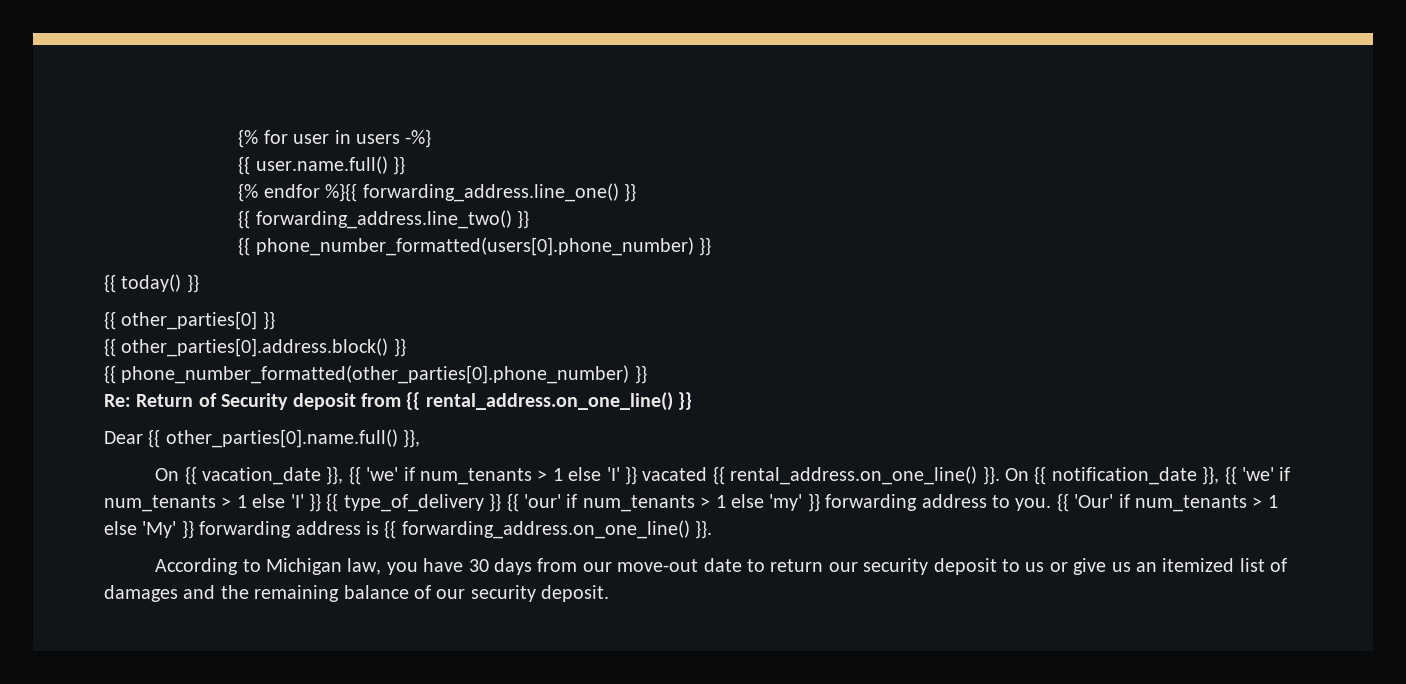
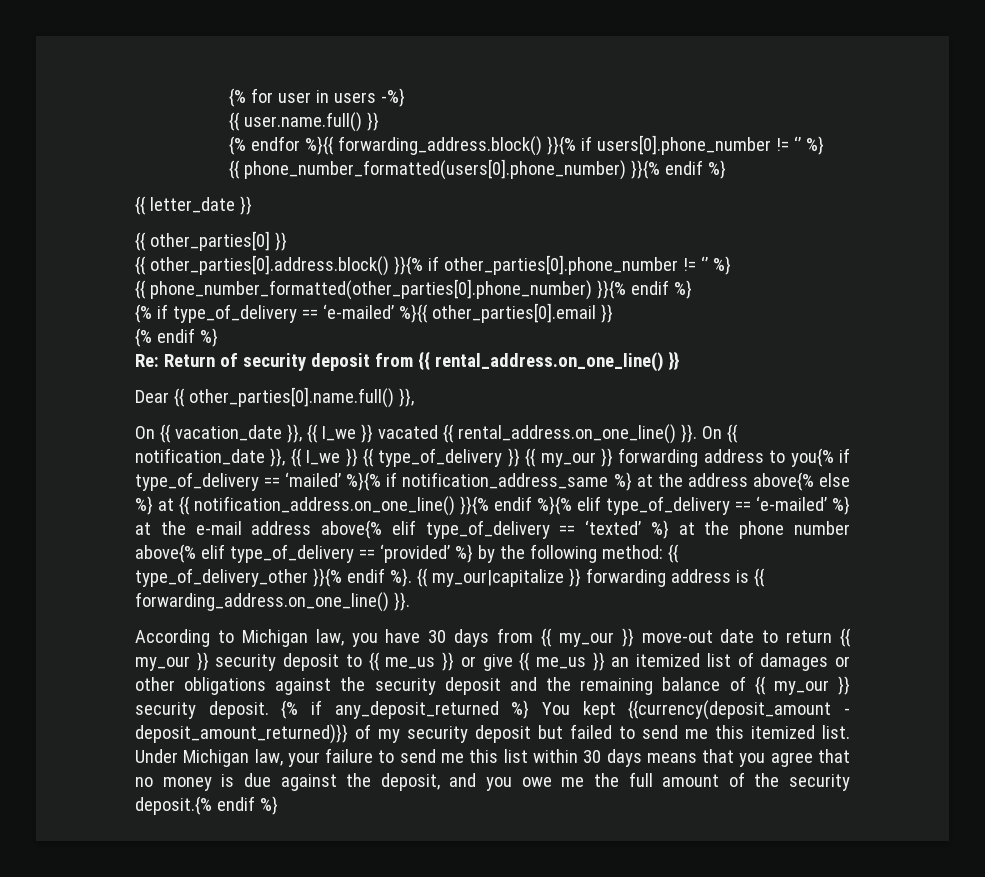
- {% endfor %}{{ forwarding_address.line_one() }}
- {{ forwarding_address.line_two() }}
+ {% endfor %}{{ forwarding_address.block() }}{% if users[0].phone_number != ‘’ %}
- {{ phone_number_formatted(users[0].phone_number) }}
- {{ today() }}
+ {{ phone_number_formatted(users[0].phone_number) }}{% endif %}
+ {{ letter_date }}
- {{ other_parties[0].address.block() }}
- {{ phone_number_formatted(other_parties[0].phone_number) }}
+ {{ other_parties[0].address.block() }}{% if other_parties[0].phone_number != ‘’ %}
+ {{ phone_number_formatted(other_parties[0].phone_number) }}{% endif %}
+ {% if type_of_delivery == ‘e-mailed’ %}{{ other_parties[0].email }}
+ {% endif %}
- Re: Return of Security deposit from {{ rental_address.on_one_line() }}
+ Re: Return of security deposit from {{ rental_address.on_one_line() }}
- On {{ vacation_date }}, {{ 'we' if num_tenants > 1 else 'I' }} vacated {{ rental_address.on_one_line() }}.
+ On {{ vacation_date }}, {{ I_we }} vacated {{ rental_address.on_one_line() }}.
- On {{ notification_date }}, {{ 'we' if num_tenants > 1 else 'I' }} {{ type_of_delivery }} {{ 'our' if num_tenants > 1 else 'my' }} forwarding address to you. {{ 'Our' if num_tenants > 1 else 'My' }} forwarding address is {{ forwarding_address.on_one_line() }}.
+ On {{ notification_date }}, {{ I_we }} {{ type_of_delivery }} {{ my_our }} forwarding address to you{% if type_of_delivery == ‘mailed’ %}{% if notification_address_same %} at the address above{% else %} at {{ notification_address.on_one_line() }}{% endif %}{% elif type_of_delivery == ‘e-mailed’ %} at the e-mail address above{% elif type_of_delivery == ‘texted’ %} at the phone number above{% elif type_of_delivery == ‘provided’ %} by the following method: {{ type_of_delivery_other }}{% endif %}. {{ my_our|capitalize }} forwarding address is {{ forwarding_address.on_one_line() }}.
- According to Michigan law, you have 30 days from our move-out date to return our security deposit to us or give us an itemized list of damages and the remaining balance of our security deposit.
+ According to Michigan law, you have 30 days from {{ my_our }} move-out date to return {{ my_our }} security deposit to {{ me_us }} or give {{ me_us }} an itemized list of damages or other obligations against the security deposit and the remaining balance of {{ my_our }} security deposit. {% if any_deposit_returned %} You kept {{currency(deposit_amount - deposit_amount_returned)}} of my security deposit but failed to send me this itemized list. Under Michigan law, your failure to send me this list within 30 days means that you agree that no money is due against the deposit, and you owe me the full amount of the security deposit.{% endif %}

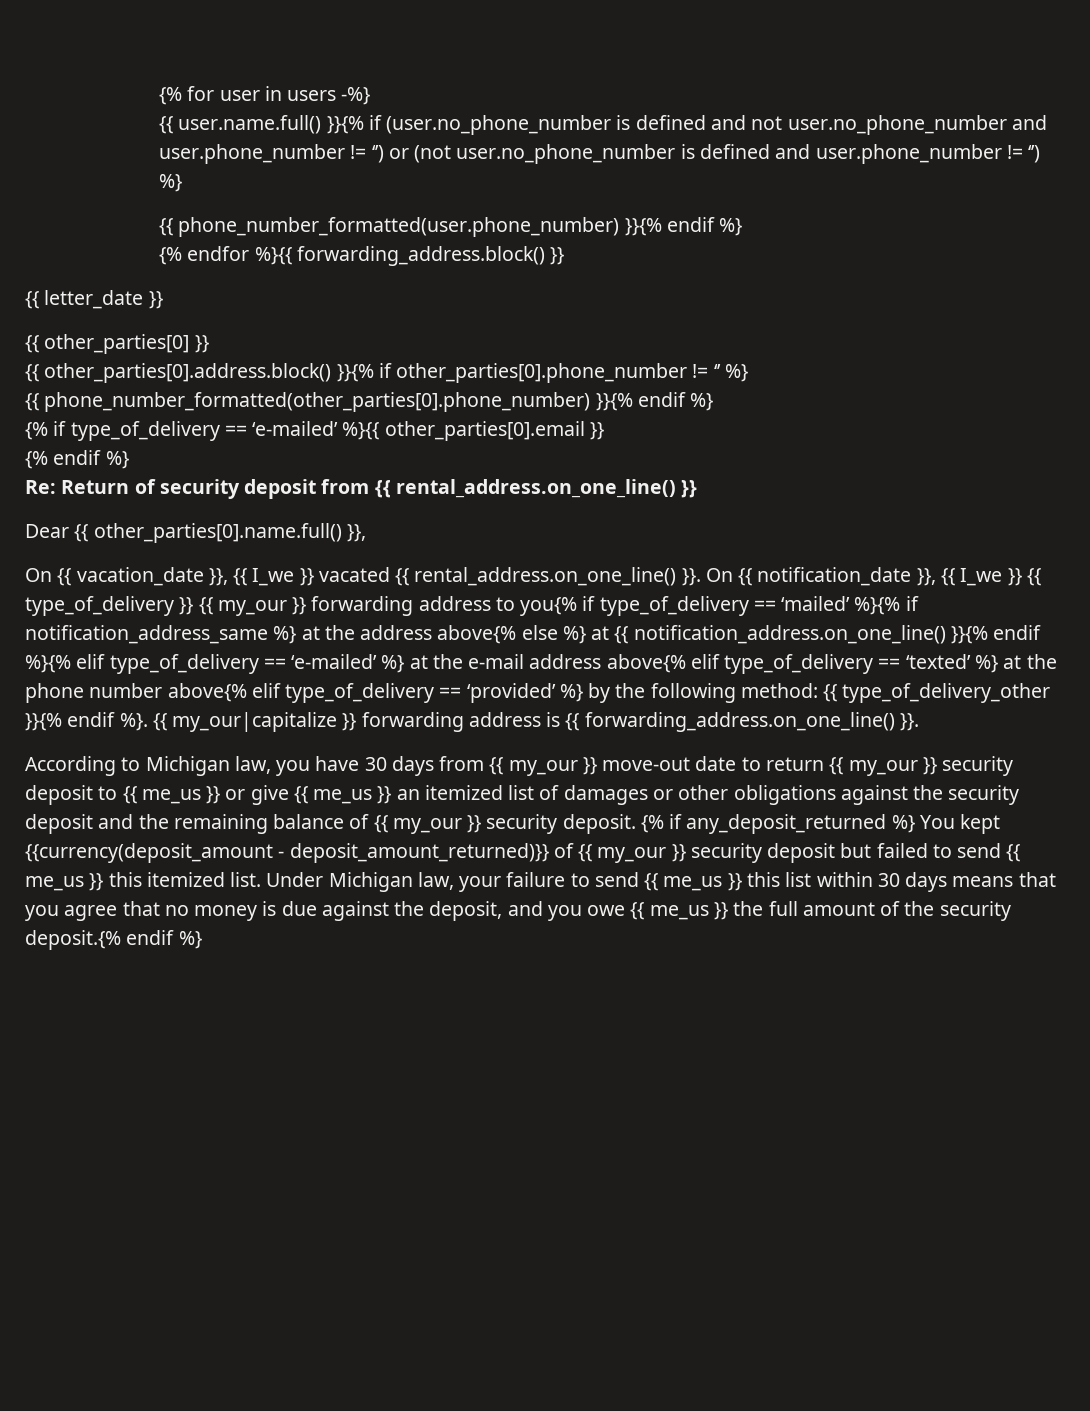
- {{ user.name.full() }}
- {% endfor %}{{ forwarding_address.block() }}{% if users[0].phone_number != ‘’ %}
- {{ phone_number_formatted(users[0].phone_number) }}{% endif %}
+ {{ user.name.full() }}{% if (user.no_phone_number is defined and not user.no_phone_number and user.phone_number != ‘’) or (not user.no_phone_number is defined and user.phone_number != ‘’) %}
+ {{ phone_number_formatted(user.phone_number) }}{% endif %}
+ {% endfor %}{{ forwarding_address.block() }}
- {% if any_deposit_returned %} You kept {{currency(deposit_amount - deposit_amount_returned)}} of my security deposit but failed to send me this itemized list.
+ {% if any_deposit_returned %} You kept {{currency(deposit_amount - deposit_amount_returned)}} of {{ my_our }} security deposit but failed to send {{ me_us }} this itemized list.
- Under Michigan law, your failure to send me this list within 30 days means that you agree that no money is due against the deposit, and you owe me the full amount of the security deposit.{% endif %}
+ Under Michigan law, your failure to send {{ me_us }} this list within 30 days means that you agree that no money is due against the deposit, and you owe {{ me_us }} the full amount of the security deposit.{% endif %}

